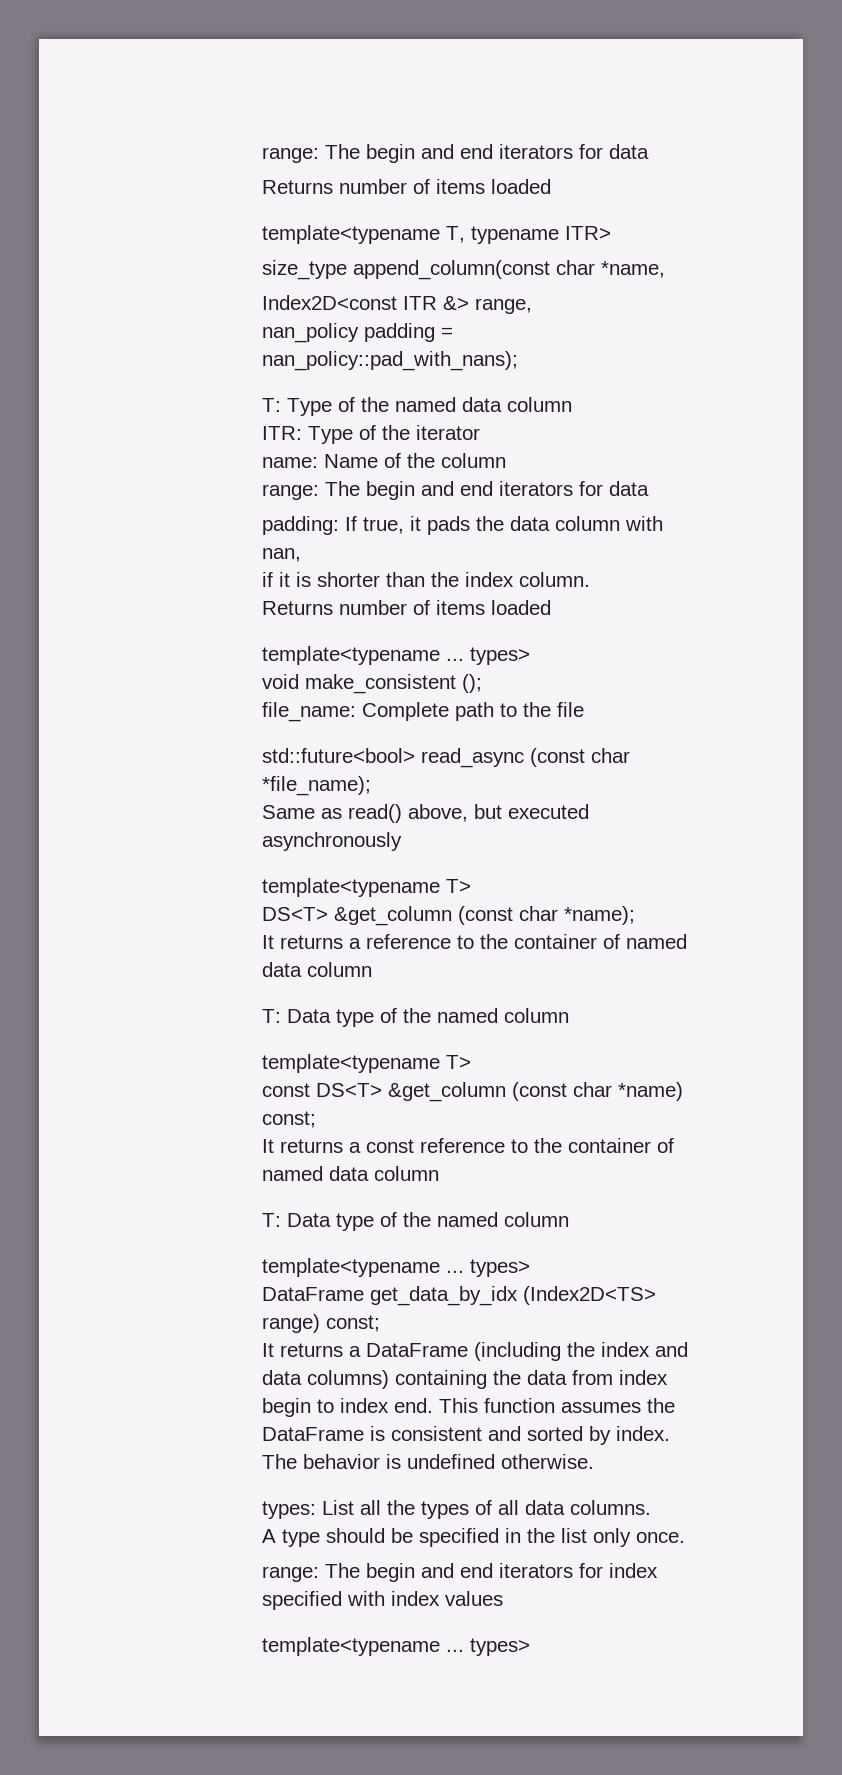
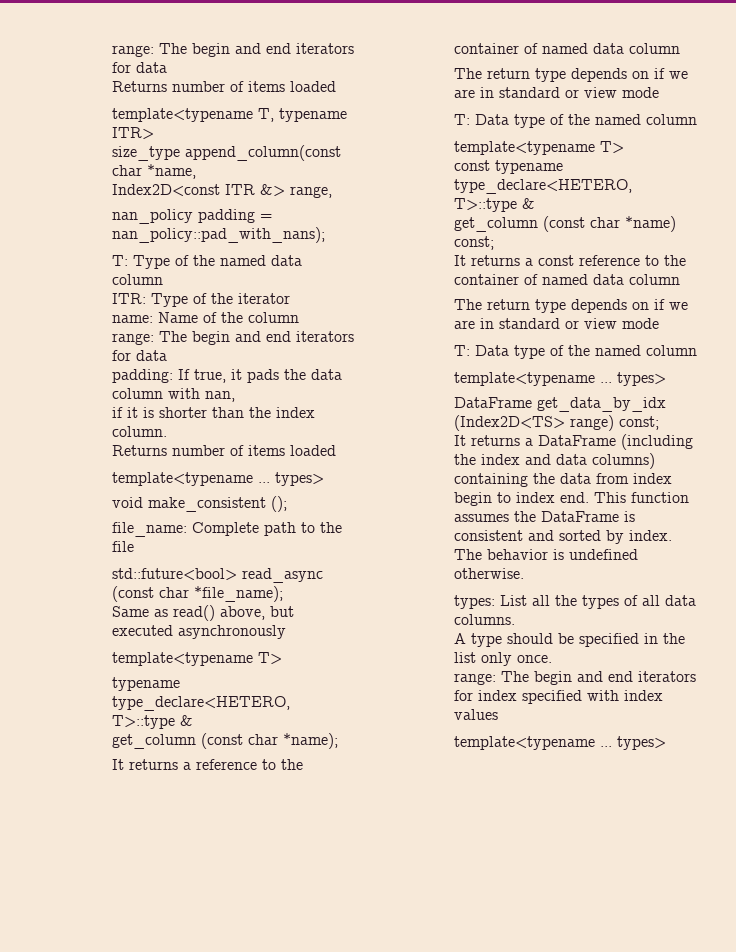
  Same as read() above, but executed asynchronously
  template<typename T>
- DS<T> &get_column (const char *name);
+ typename type_declare<HETERO, T>::type &
+ get_column (const char *name);
  It returns a reference to the container of named data column
+ The return type depends on if we are in standard or view mode
- const DS<T> &get_column (const char *name) const;
+ const typename type_declare<HETERO, T>::type &
+ get_column (const char *name) const;
  It returns a const reference to the container of named data column
+ The return type depends on if we are in standard or view mode

